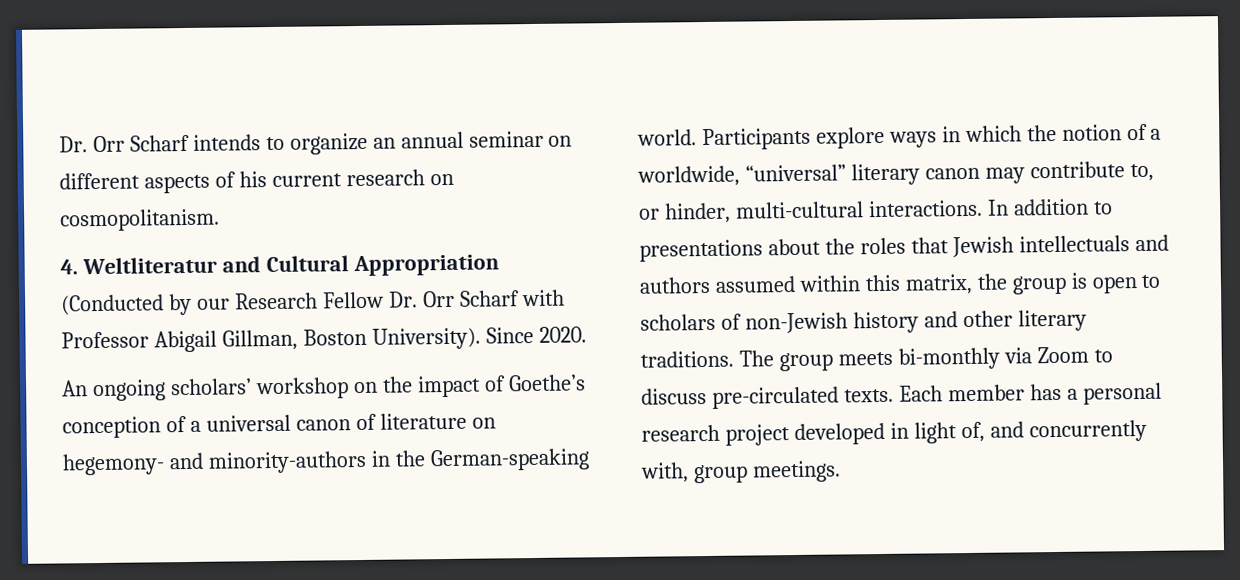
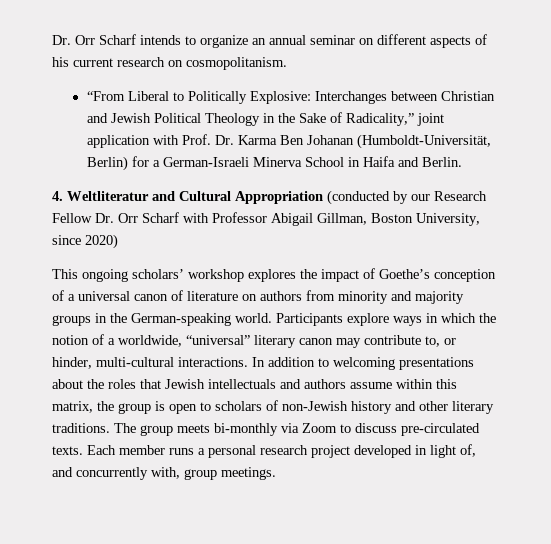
+ “From Liberal to Politically Explosive: Interchanges between Christian and Jewish Political Theology in the Sake of Radicality,” joint application with Prof. Dr. Karma Ben Johanan (Humboldt-Universität, Berlin) for a German-Israeli Minerva School in Haifa and Berlin.
- 4. Weltliteratur and Cultural Appropriation (Conducted by our Research Fellow Dr. Orr Scharf with Professor Abigail Gillman, Boston University). Since 2020.
- An ongoing scholars’ workshop on the impact of Goethe’s conception of a universal canon of literature on hegemony- and minority-authors in the German-speaking world.
+ 4. Weltliteratur and Cultural Appropriation (conducted by our Research Fellow Dr. Orr Scharf with Professor Abigail Gillman, Boston University, since 2020)
+ This ongoing scholars’ workshop explores the impact of Goethe’s conception of a universal canon of literature on authors from minority and majority groups in the German-speaking world.
- In addition to presentations about the roles that Jewish intellectuals and authors assumed within this matrix, the group is open to scholars of non-Jewish history and other literary traditions.
+ In addition to welcoming presentations about the roles that Jewish intellectuals and authors assume within this matrix, the group is open to scholars of non-Jewish history and other literary traditions.
- Each member has a personal research project developed in light of, and concurrently with, group meetings.
+ Each member runs a personal research project developed in light of, and concurrently with, group meetings.

